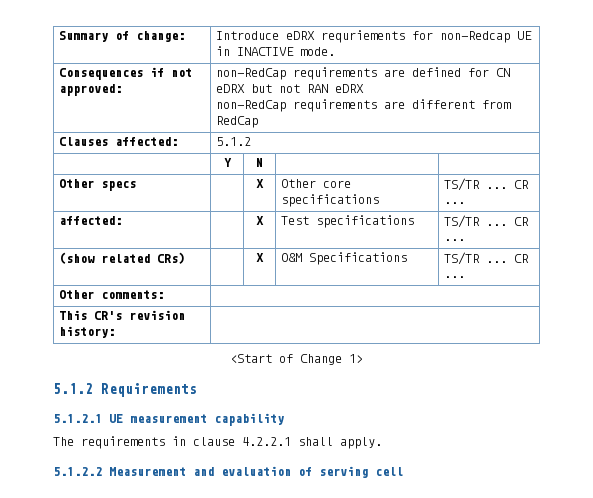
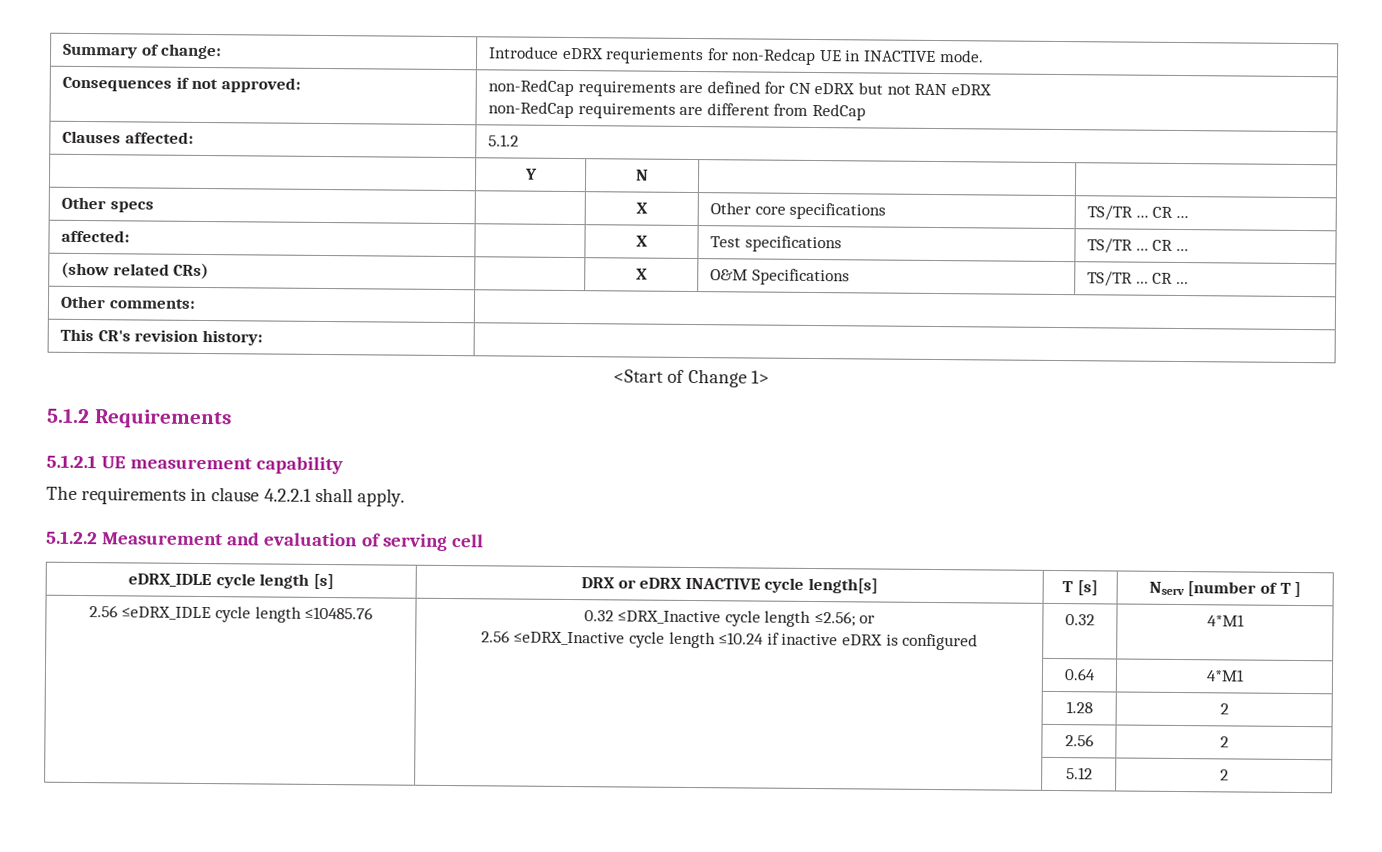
+ eDRX_IDLE cycle length [s] | DRX or eDRX INACTIVE cycle length[s] | T [s] | Nserv [number of T ]
+ 2.56 ≤eDRX_IDLE cycle length ≤10485.76 | 0.32 ≤DRX_Inactive cycle length ≤2.56; or
+ 2.56 ≤eDRX_Inactive cycle length ≤10.24 if inactive eDRX is configured | 0.32 | 4*M1
+ | | 0.64 | 4*M1
+ | | 1.28 | 2
+ | | 2.56 | 2
+ | | 5.12 | 2

